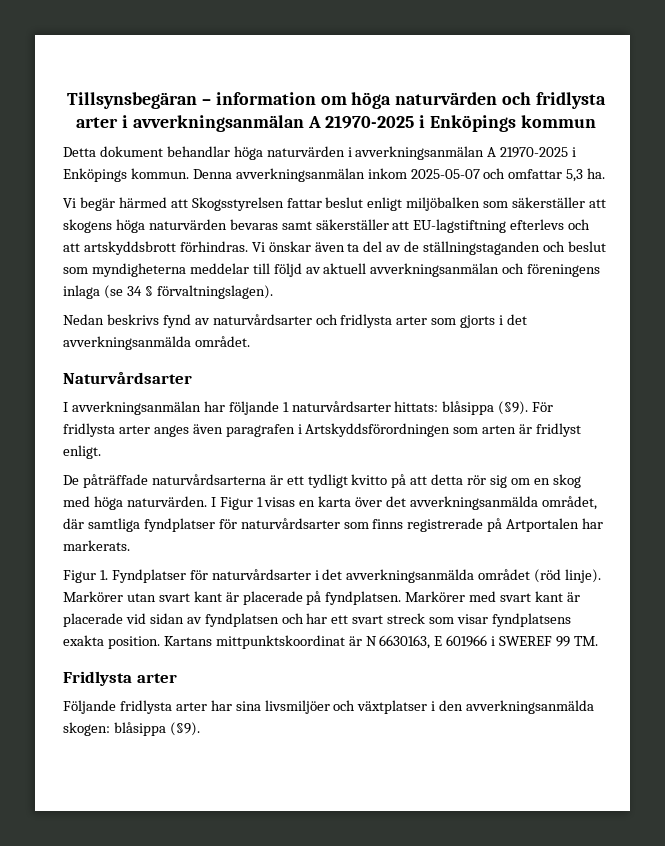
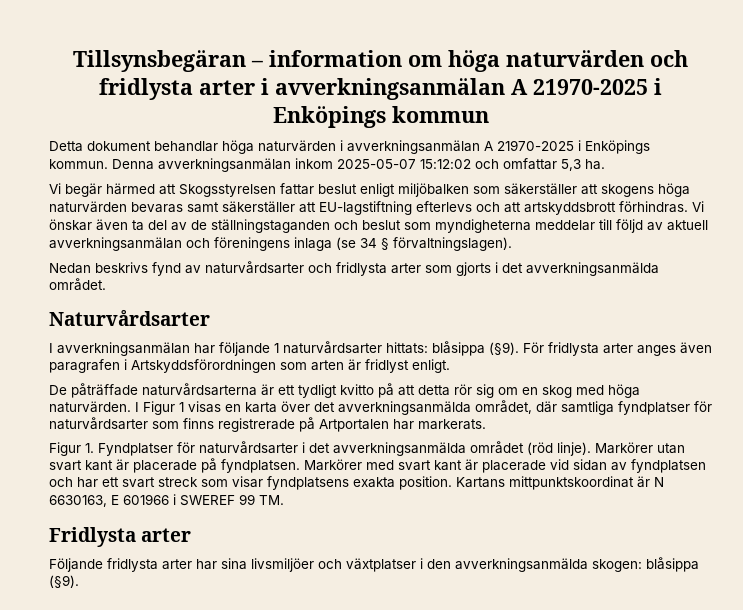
- Denna avverkningsanmälan inkom 2025-05-07 och omfattar 5,3 ha.
+ Denna avverkningsanmälan inkom 2025-05-07 15:12:02 och omfattar 5,3 ha.

